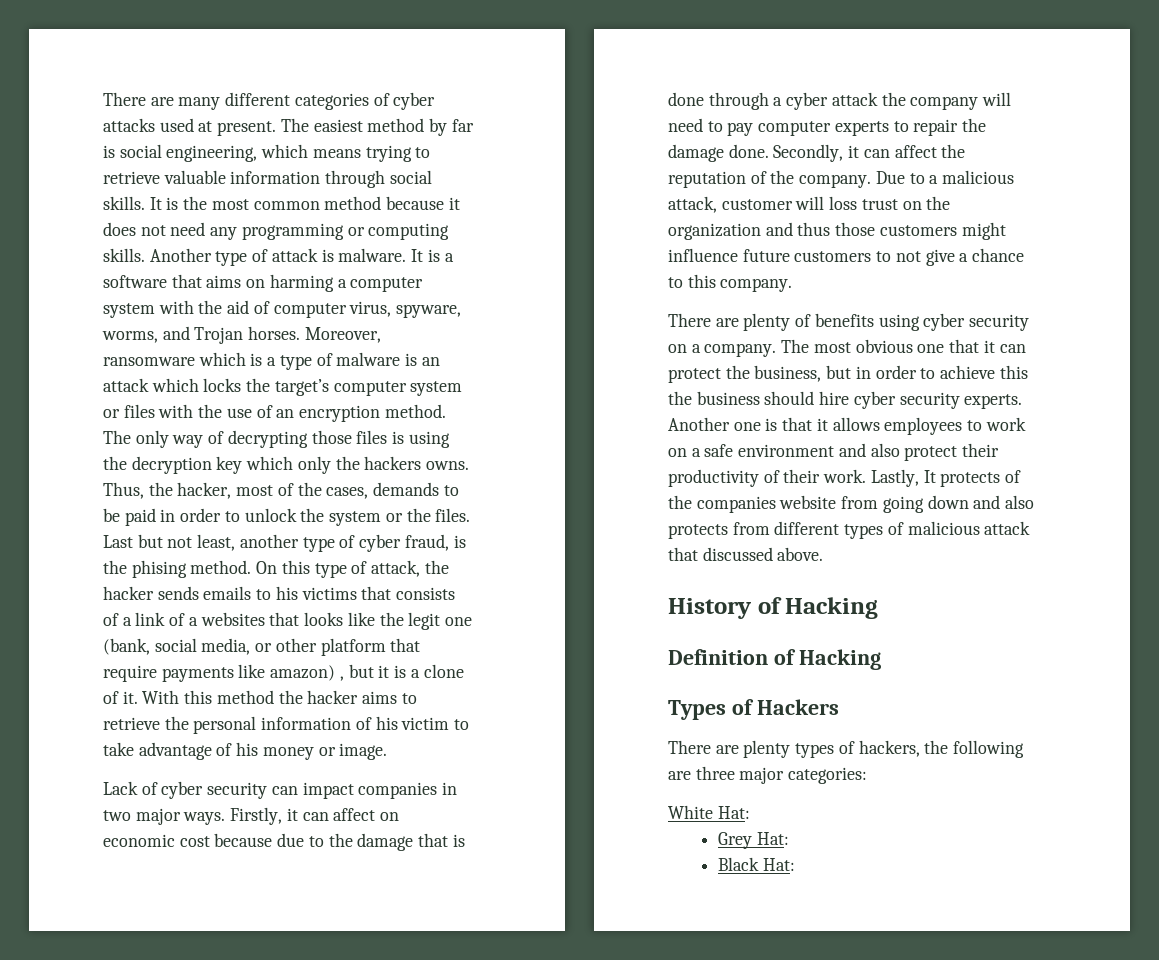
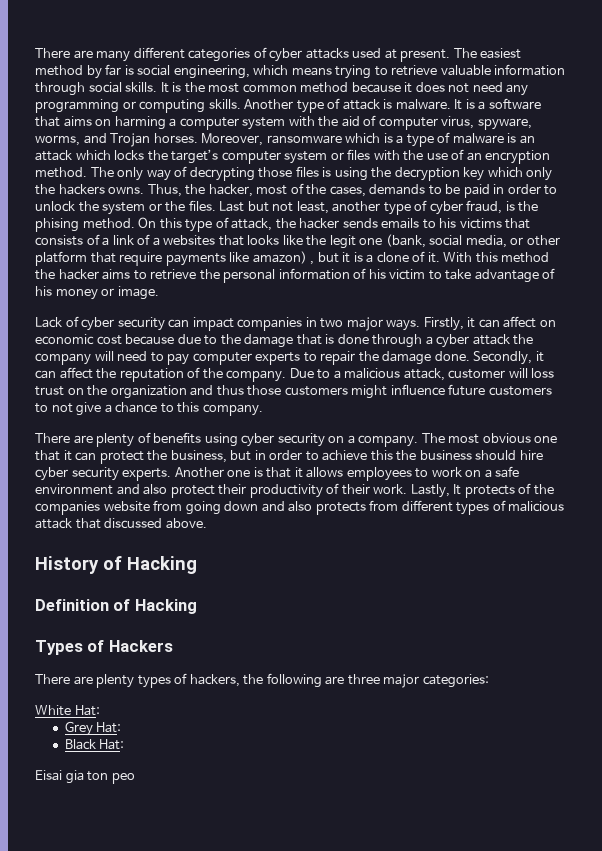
+ Eisai gia ton peo

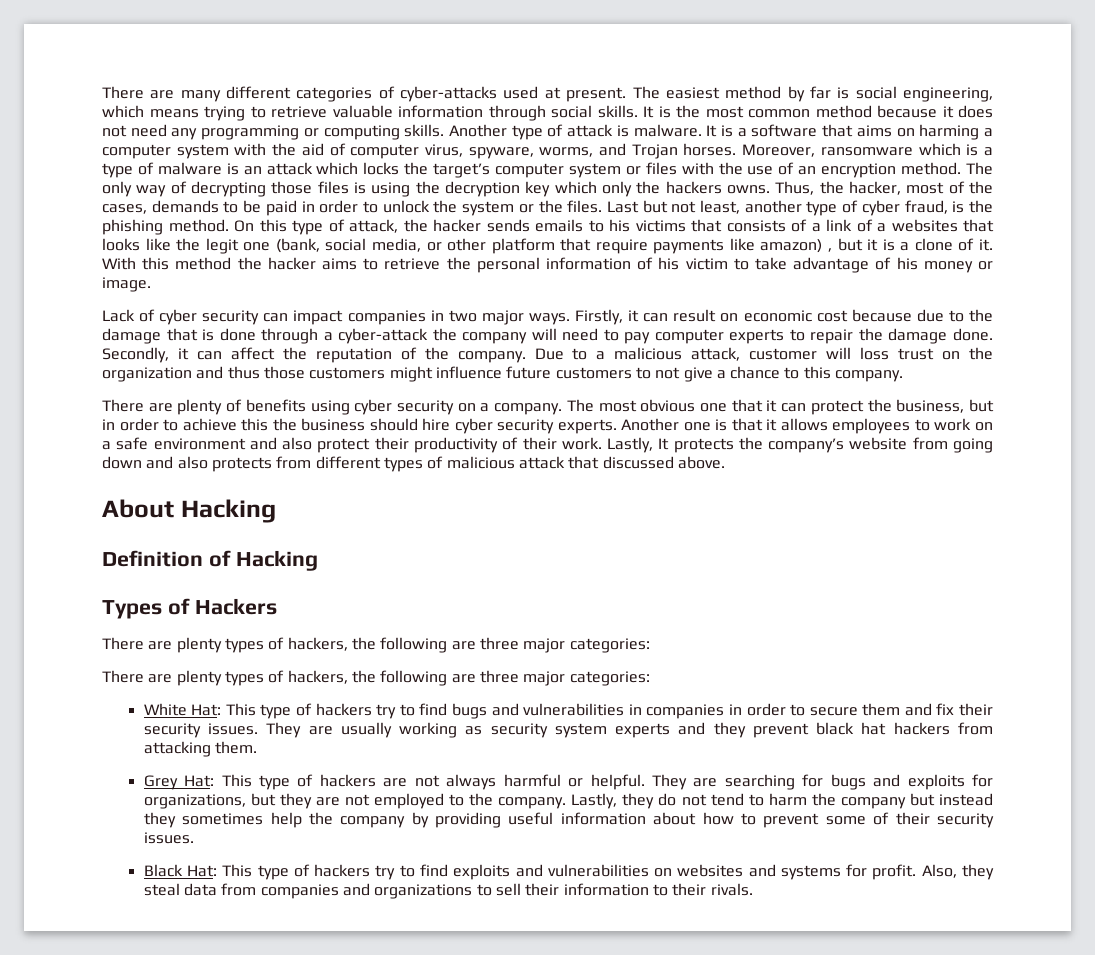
- There are many different categories of cyber attacks used at present.
+ There are many different categories of cyber-attacks used at present.
- Last but not least, another type of cyber fraud, is the phising method.
+ Last but not least, another type of cyber fraud, is the phishing method.
- Firstly, it can affect on economic cost because due to the damage that is done through a cyber attack the company will need to pay computer experts to repair the damage done.
+ Firstly, it can result on economic cost because due to the damage that is done through a cyber-attack the company will need to pay computer experts to repair the damage done.
- Lastly, It protects of the companies website from going down and also protects from different types of malicious attack that discussed above.
+ Lastly, It protects the company’s website from going down and also protects from different types of malicious attack that discussed above.
- History of Hacking
+ About Hacking
  Types of Hackers
  There are plenty types of hackers, the following are three major categories:
- White Hat:
- Grey Hat:
- Black Hat:
- Eisai gia ton peo
+ There are plenty types of hackers, the following are three major categories:
+ White Hat: This type of hackers try to find bugs and vulnerabilities in companies in order to secure them and fix their security issues. They are usually working as security system experts and they prevent black hat hackers from attacking them.
+ Grey Hat: This type of hackers are not always harmful or helpful. They are searching for bugs and exploits for organizations, but they are not employed to the company. Lastly, they do not tend to harm the company but instead they sometimes help the company by providing useful information about how to prevent some of their security issues.
+ Black Hat: This type of hackers try to find exploits and vulnerabilities on websites and systems for profit. Also, they steal data from companies and organizations to sell their information to their rivals.

